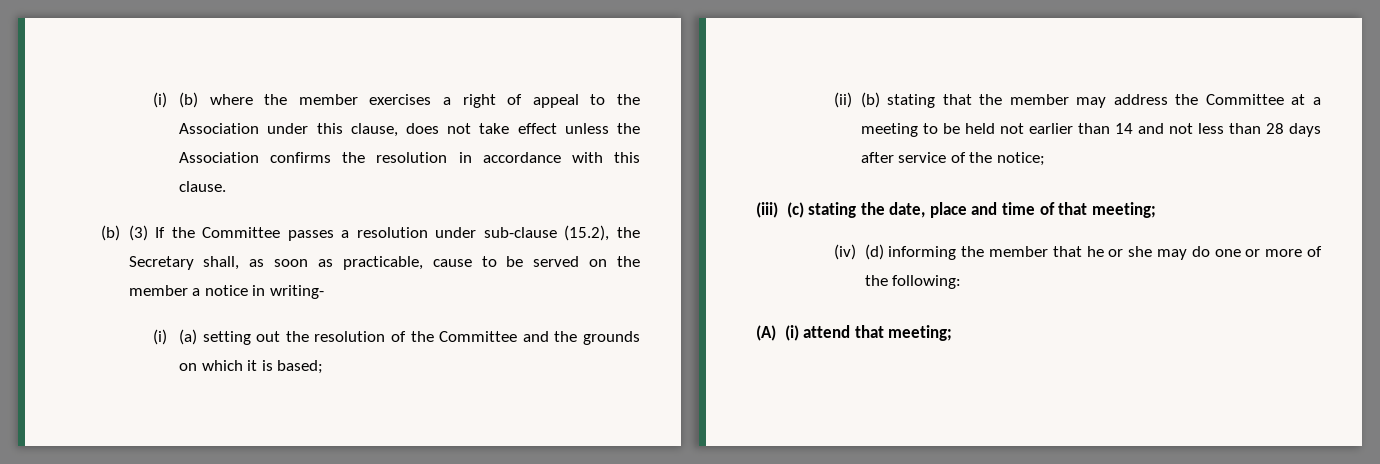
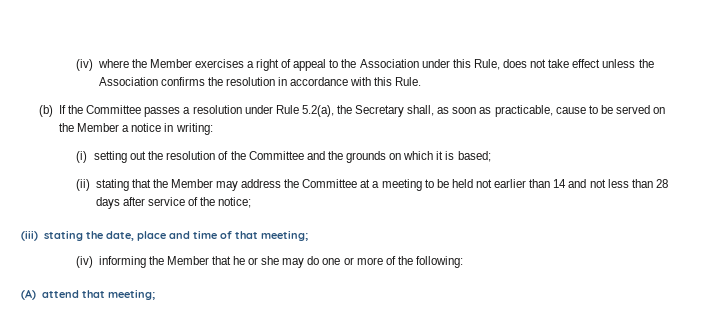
- (i) (b) where the member exercises a right of appeal to the Association under this clause, does not take effect unless the Association confirms the resolution in accordance with this clause.
- (b) (3) If the Committee passes a resolution under sub-clause (15.2), the Secretary shall, as soon as practicable, cause to be served on the member a notice in writing-
- (i) (a) setting out the resolution of the Committee and the grounds on which it is based;
+ (iv) where the Member exercises a right of appeal to the Association under this Rule, does not take effect unless the Association confirms the resolution in accordance with this Rule.
+ (b) If the Committee passes a resolution under Rule 5.2(a), the Secretary shall, as soon as practicable, cause to be served on the Member a notice in writing:
+ (i) setting out the resolution of the Committee and the grounds on which it is based;
- (ii) (b) stating that the member may address the Committee at a meeting to be held not earlier than 14 and not less than 28 days after service of the notice;
+ (ii) stating that the Member may address the Committee at a meeting to be held not earlier than 14 and not less than 28 days after service of the notice;
- (iii) (c) stating the date, place and time of that meeting;
+ (iii) stating the date, place and time of that meeting;
- (iv) (d) informing the member that he or she may do one or more of the following:
+ (iv) informing the Member that he or she may do one or more of the following:
- (A) (i) attend that meeting;
+ (A) attend that meeting;

